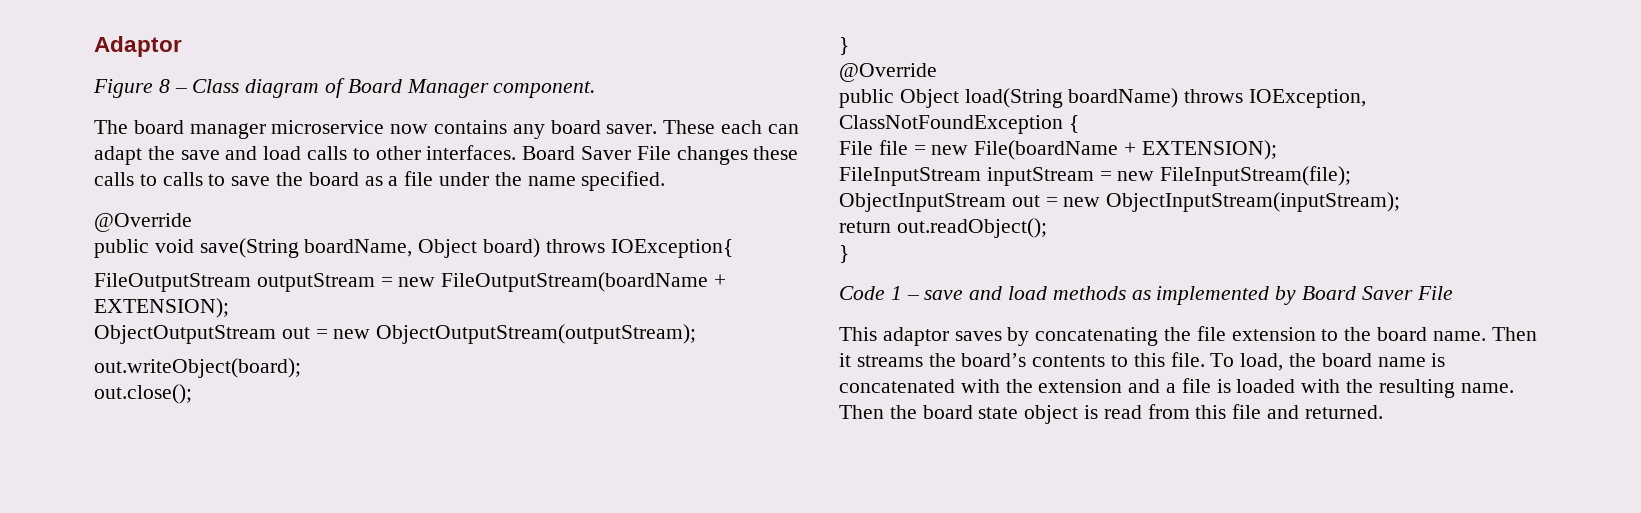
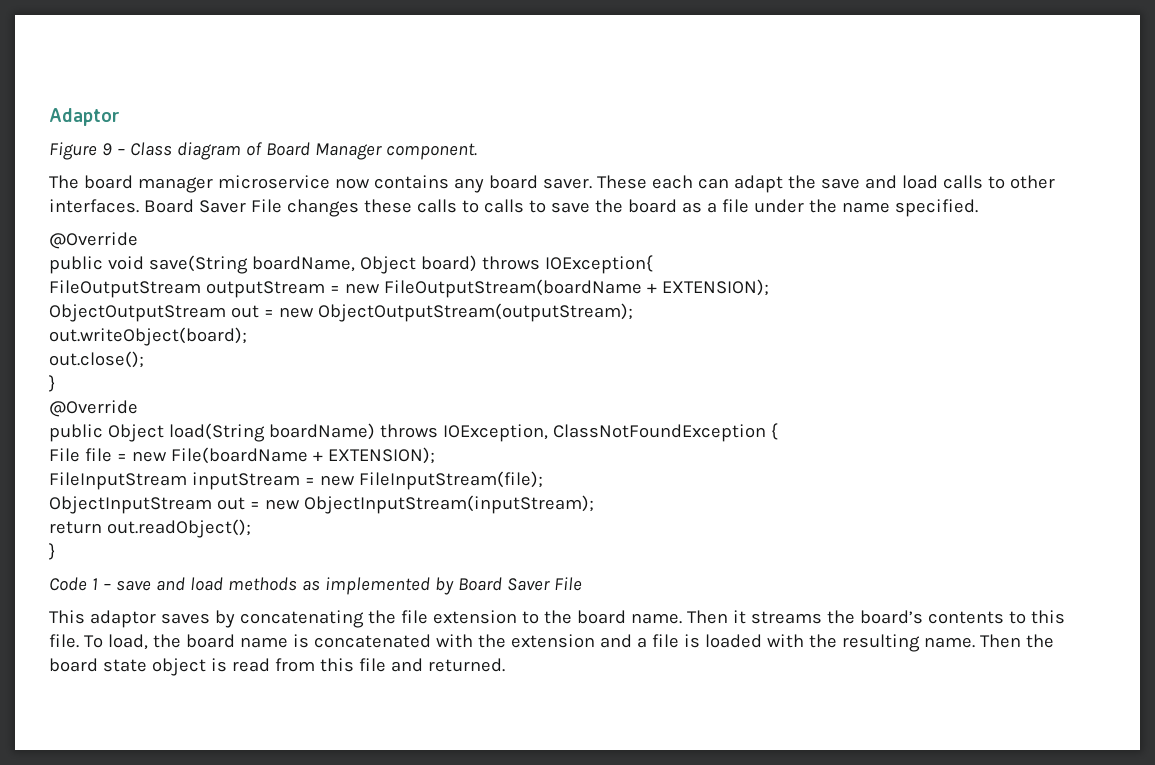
- Figure 8 – Class diagram of Board Manager component.
+ Figure 9 – Class diagram of Board Manager component.

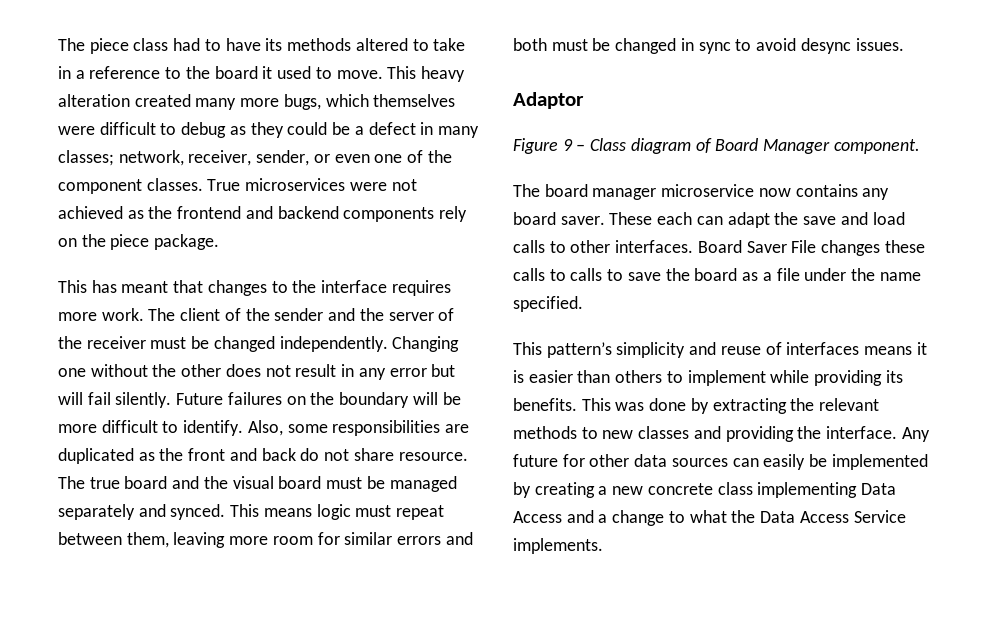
+ The piece class had to have its methods altered to take in a reference to the board it used to move. This heavy alteration created many more bugs, which themselves were difficult to debug as they could be a defect in many classes; network, receiver, sender, or even one of the component classes. True microservices were not achieved as the frontend and backend components rely on the piece package.
+ This has meant that changes to the interface requires more work. The client of the sender and the server of the receiver must be changed independently. Changing one without the other does not result in any error but will fail silently. Future failures on the boundary will be more difficult to identify. Also, some responsibilities are duplicated as the front and back do not share resource. The true board and the visual board must be managed separately and synced. This means logic must repeat between them, leaving more room for similar errors and both must be changed in sync to avoid desync issues.
  Board Saver File changes these calls to calls to save the board as a file under the name specified.
- @Override
- public void save(String boardName, Object board) throws IOException{
- FileOutputStream outputStream = new FileOutputStream(boardName + EXTENSION);
- ObjectOutputStream out = new ObjectOutputStream(outputStream);
- out.writeObject(board);
- out.close();
- }
- @Override
- public Object load(String boardName) throws IOException, ClassNotFoundException {
- File file = new File(boardName + EXTENSION);
- FileInputStream inputStream = new FileInputStream(file);
- ObjectInputStream out = new ObjectInputStream(inputStream);
- return out.readObject();
- }
- Code 1 – save and load methods as implemented by Board Saver File
- This adaptor saves by concatenating the file extension to the board name. Then it streams the board’s contents to this file. To load, the board name is concatenated with the extension and a file is loaded with the resulting name. Then the board state object is read from this file and returned.
+ This pattern’s simplicity and reuse of interfaces means it is easier than others to implement while providing its benefits. This was done by extracting the relevant methods to new classes and providing the interface. Any future for other data sources can easily be implemented by creating a new concrete class implementing Data Access and a change to what the Data Access Service implements.

